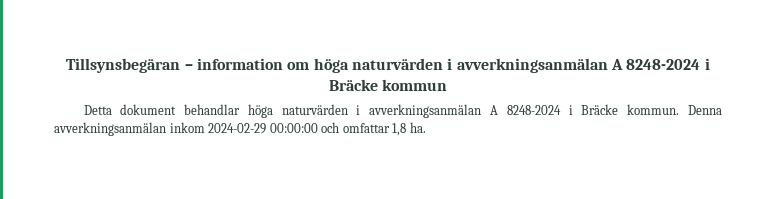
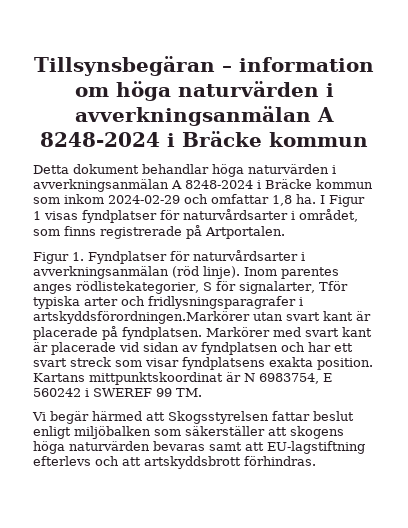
- Detta dokument behandlar höga naturvärden i avverkningsanmälan A 8248-2024 i Bräcke kommun. Denna avverkningsanmälan inkom 2024-02-29 00:00:00 och omfattar 1,8 ha.
+ Detta dokument behandlar höga naturvärden i avverkningsanmälan A 8248-2024 i Bräcke kommun som inkom 2024-02-29 och omfattar 1,8 ha.
+ I Figur 1 visas fyndplatser för naturvårdsarter i området, som finns registrerade på Artportalen.
+ Figur 1. Fyndplatser för naturvårdsarter i avverkningsanmälan (röd linje). Inom parentes anges rödlistekategorier, S för signalarter, Tför typiska arter och fridlysningsparagrafer i artskyddsförordningen.Markörer utan svart kant är placerade på fyndplatsen. Markörer med svart kant är placerade vid sidan av fyndplatsen och har ett svart streck som visar fyndplatsens exakta position. Kartans mittpunktskoordinat är N 6983754, E 560242 i SWEREF 99 TM.
+ Vi begär härmed att Skogsstyrelsen fattar beslut enligt miljöbalken som säkerställer att skogens höga naturvärden bevaras samt att EU-lagstiftning efterlevs och att artskyddsbrott förhindras.

